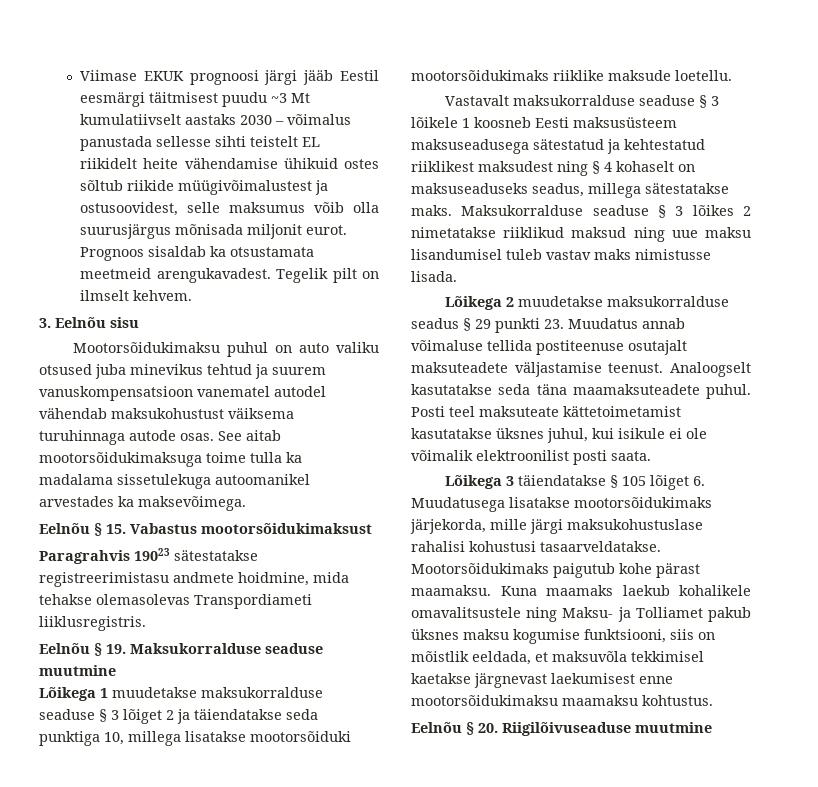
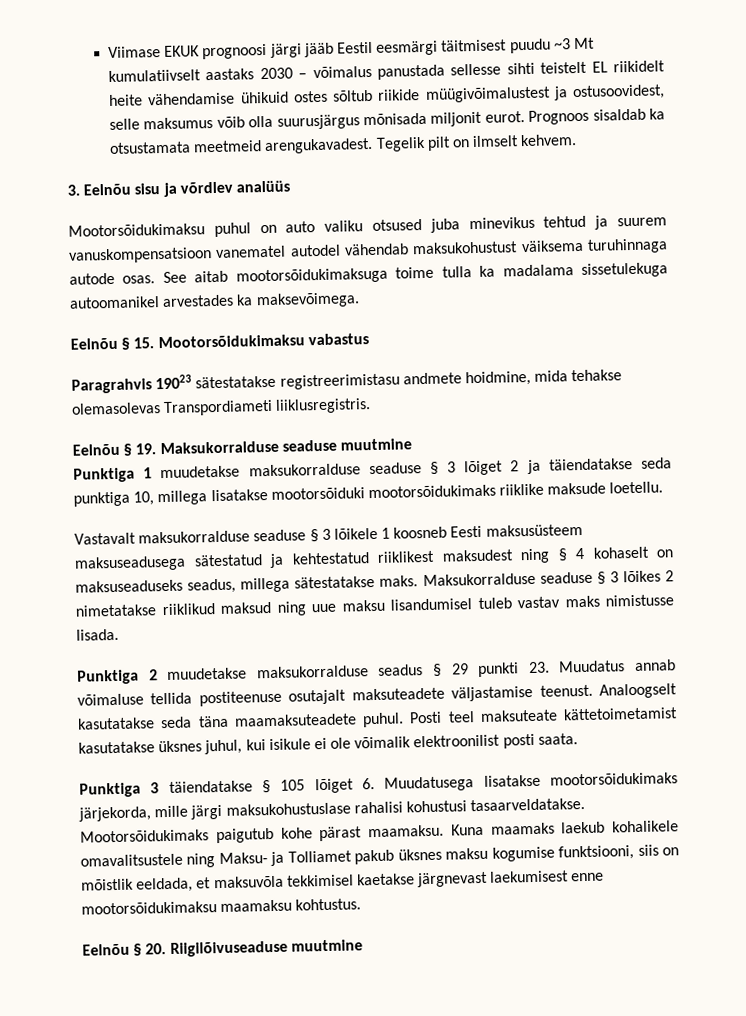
- 3. Eelnõu sisu
+ 3. Eelnõu sisu ja võrdlev analüüs
- Eelnõu § 15. Vabastus mootorsõidukimaksust
+ Eelnõu § 15. Mootorsõidukimaksu vabastus
- Lõikega 1 muudetakse maksukorralduse seaduse § 3 lõiget 2 ja täiendatakse seda punktiga 10, millega lisatakse mootorsõiduki mootorsõidukimaks riiklike maksude loetellu.
+ Punktiga 1 muudetakse maksukorralduse seaduse § 3 lõiget 2 ja täiendatakse seda punktiga 10, millega lisatakse mootorsõiduki mootorsõidukimaks riiklike maksude loetellu.
- Lõikega 2 muudetakse maksukorralduse seadus § 29 punkti 23. Muudatus annab võimaluse tellida postiteenuse osutajalt maksuteadete väljastamise teenust.
+ Punktiga 2 muudetakse maksukorralduse seadus § 29 punkti 23. Muudatus annab võimaluse tellida postiteenuse osutajalt maksuteadete väljastamise teenust.
- Lõikega 3 täiendatakse § 105 lõiget 6. Muudatusega lisatakse mootorsõidukimaks järjekorda, mille järgi maksukohustuslase rahalisi kohustusi tasaarveldatakse.
+ Punktiga 3 täiendatakse § 105 lõiget 6. Muudatusega lisatakse mootorsõidukimaks järjekorda, mille järgi maksukohustuslase rahalisi kohustusi tasaarveldatakse.

